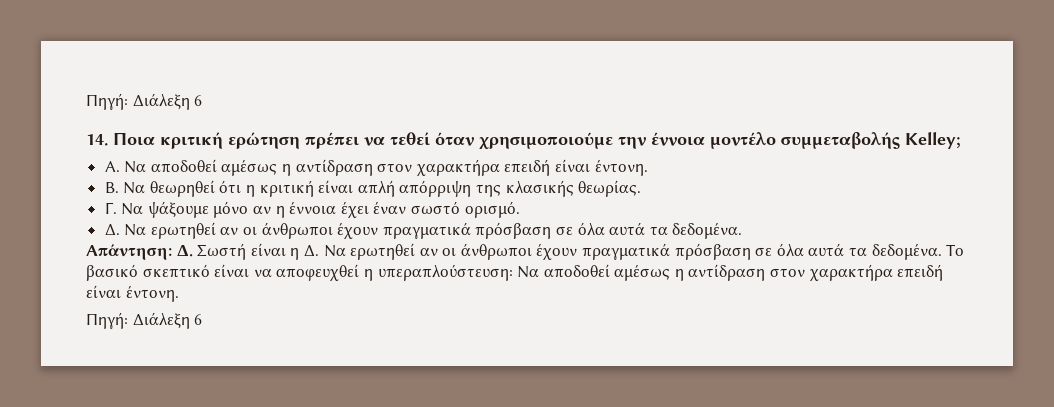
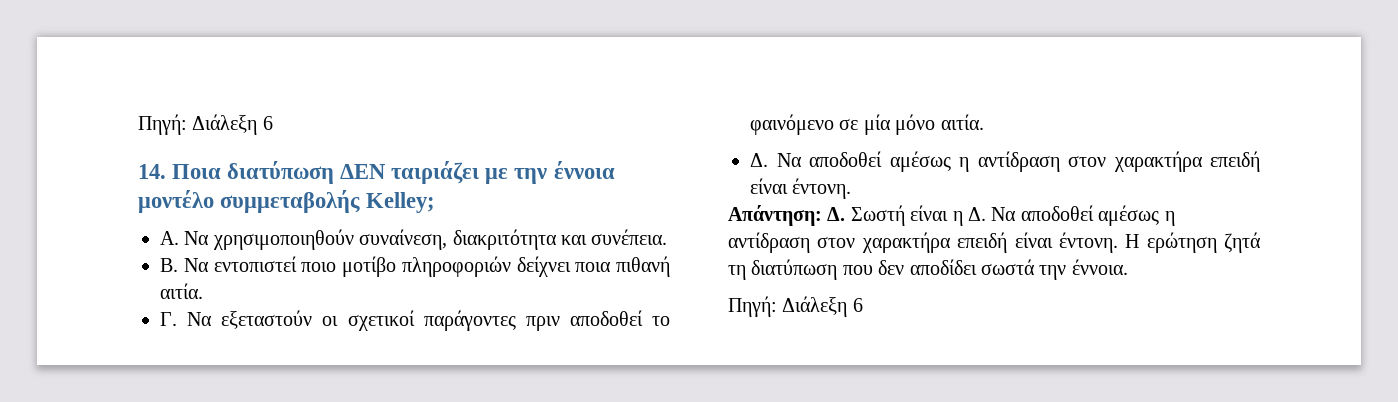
- 14. Ποια κριτική ερώτηση πρέπει να τεθεί όταν χρησιμοποιούμε την έννοια μοντέλο συμμεταβολής Kelley;
+ 14. Ποια διατύπωση ΔΕΝ ταιριάζει με την έννοια μοντέλο συμμεταβολής Kelley;
- Α. Να αποδοθεί αμέσως η αντίδραση στον χαρακτήρα επειδή είναι έντονη.
- Β. Να θεωρηθεί ότι η κριτική είναι απλή απόρριψη της κλασικής θεωρίας.
- Γ. Να ψάξουμε μόνο αν η έννοια έχει έναν σωστό ορισμό.
- Δ. Να ερωτηθεί αν οι άνθρωποι έχουν πραγματικά πρόσβαση σε όλα αυτά τα δεδομένα.
+ Α. Να χρησιμοποιηθούν συναίνεση, διακριτότητα και συνέπεια.
+ Β. Να εντοπιστεί ποιο μοτίβο πληροφοριών δείχνει ποια πιθανή αιτία.
+ Γ. Να εξεταστούν οι σχετικοί παράγοντες πριν αποδοθεί το φαινόμενο σε μία μόνο αιτία.
+ Δ. Να αποδοθεί αμέσως η αντίδραση στον χαρακτήρα επειδή είναι έντονη.
- Απάντηση: Δ. Σωστή είναι η Δ. Να ερωτηθεί αν οι άνθρωποι έχουν πραγματικά πρόσβαση σε όλα αυτά τα δεδομένα. Το βασικό σκεπτικό είναι να αποφευχθεί η υπεραπλούστευση: Να αποδοθεί αμέσως η αντίδραση στον χαρακτήρα επειδή είναι έντονη.
+ Απάντηση: Δ. Σωστή είναι η Δ. Να αποδοθεί αμέσως η αντίδραση στον χαρακτήρα επειδή είναι έντονη. Η ερώτηση ζητά τη διατύπωση που δεν αποδίδει σωστά την έννοια.

